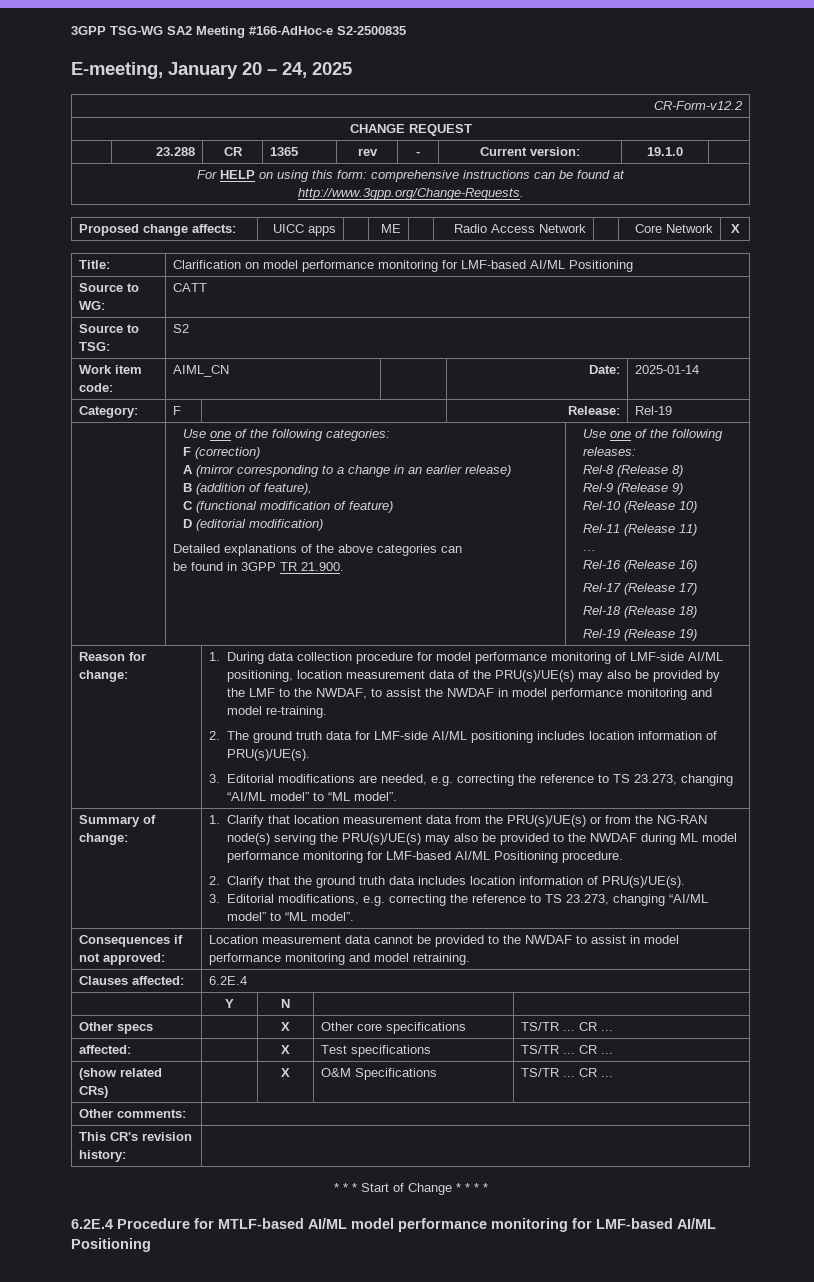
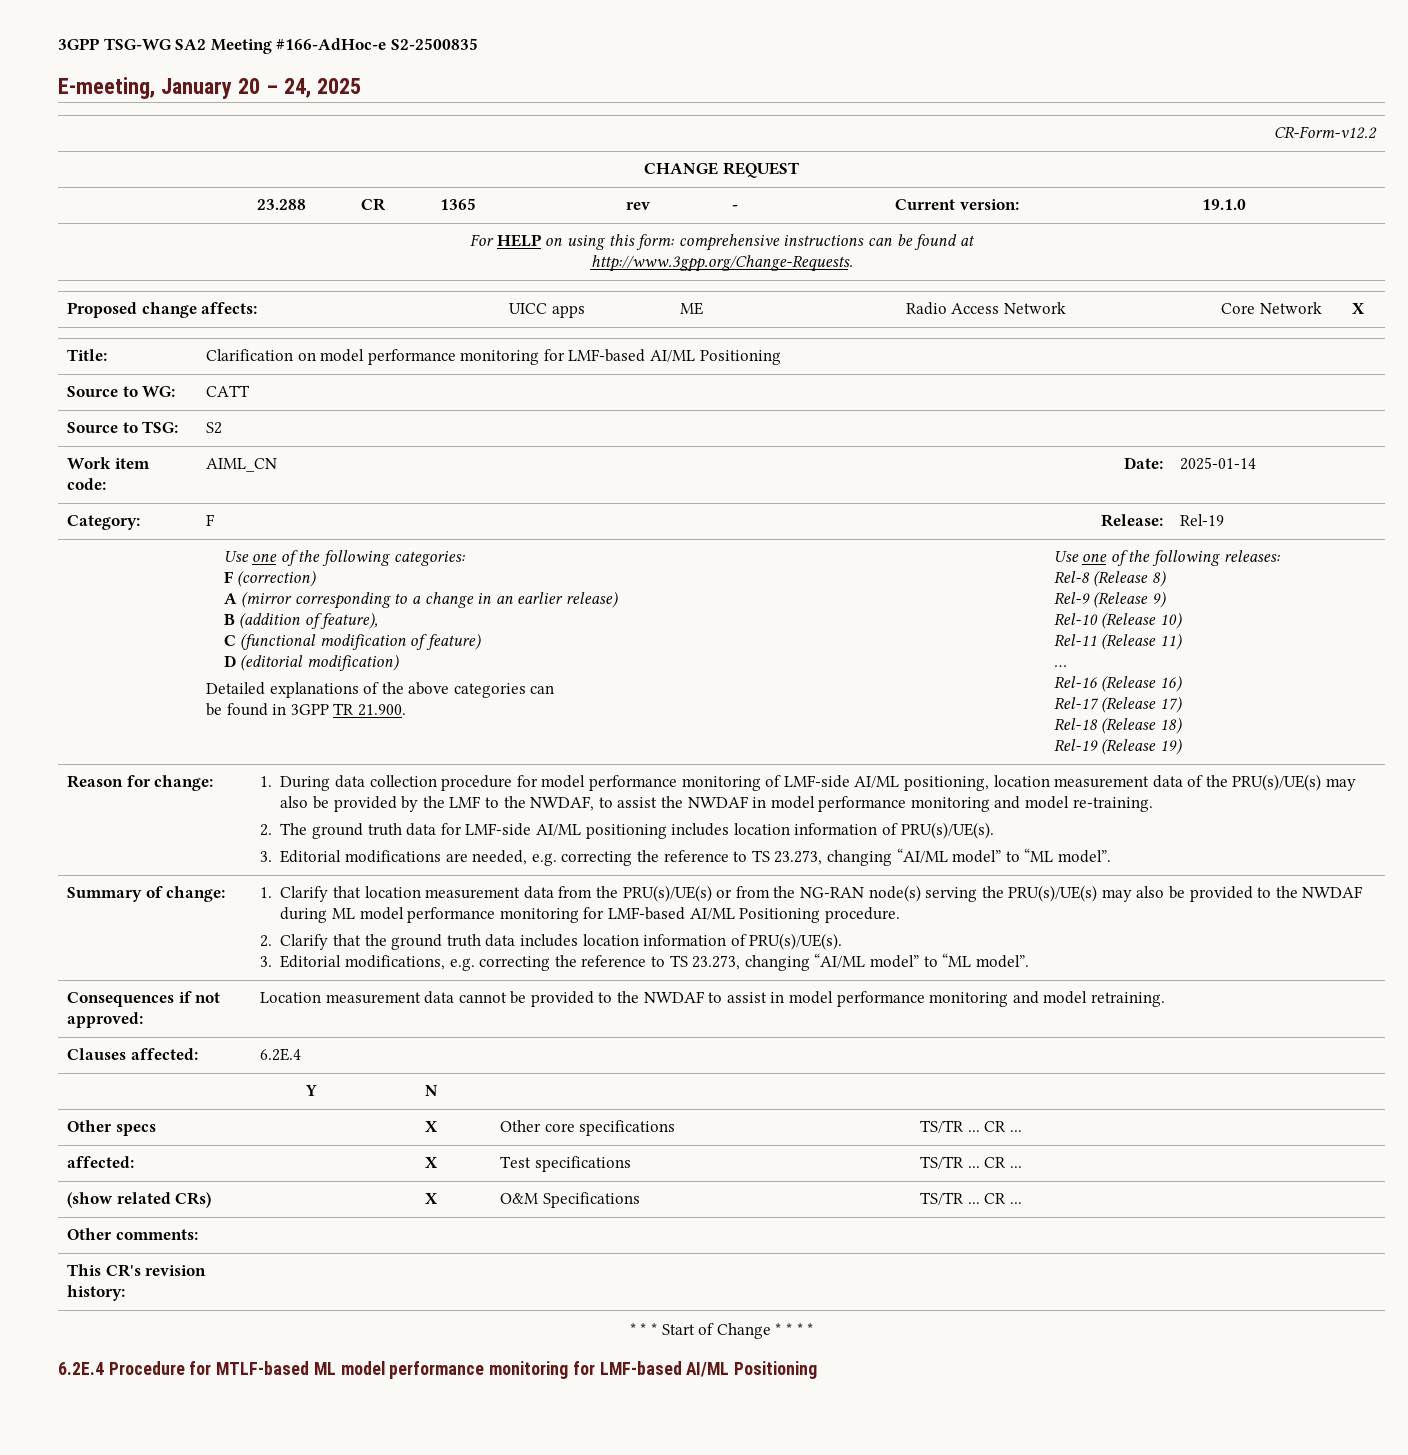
- 6.2E.4 Procedure for MTLF-based AI/ML model performance monitoring for LMF-based AI/ML Positioning
+ 6.2E.4 Procedure for MTLF-based ML model performance monitoring for LMF-based AI/ML Positioning

